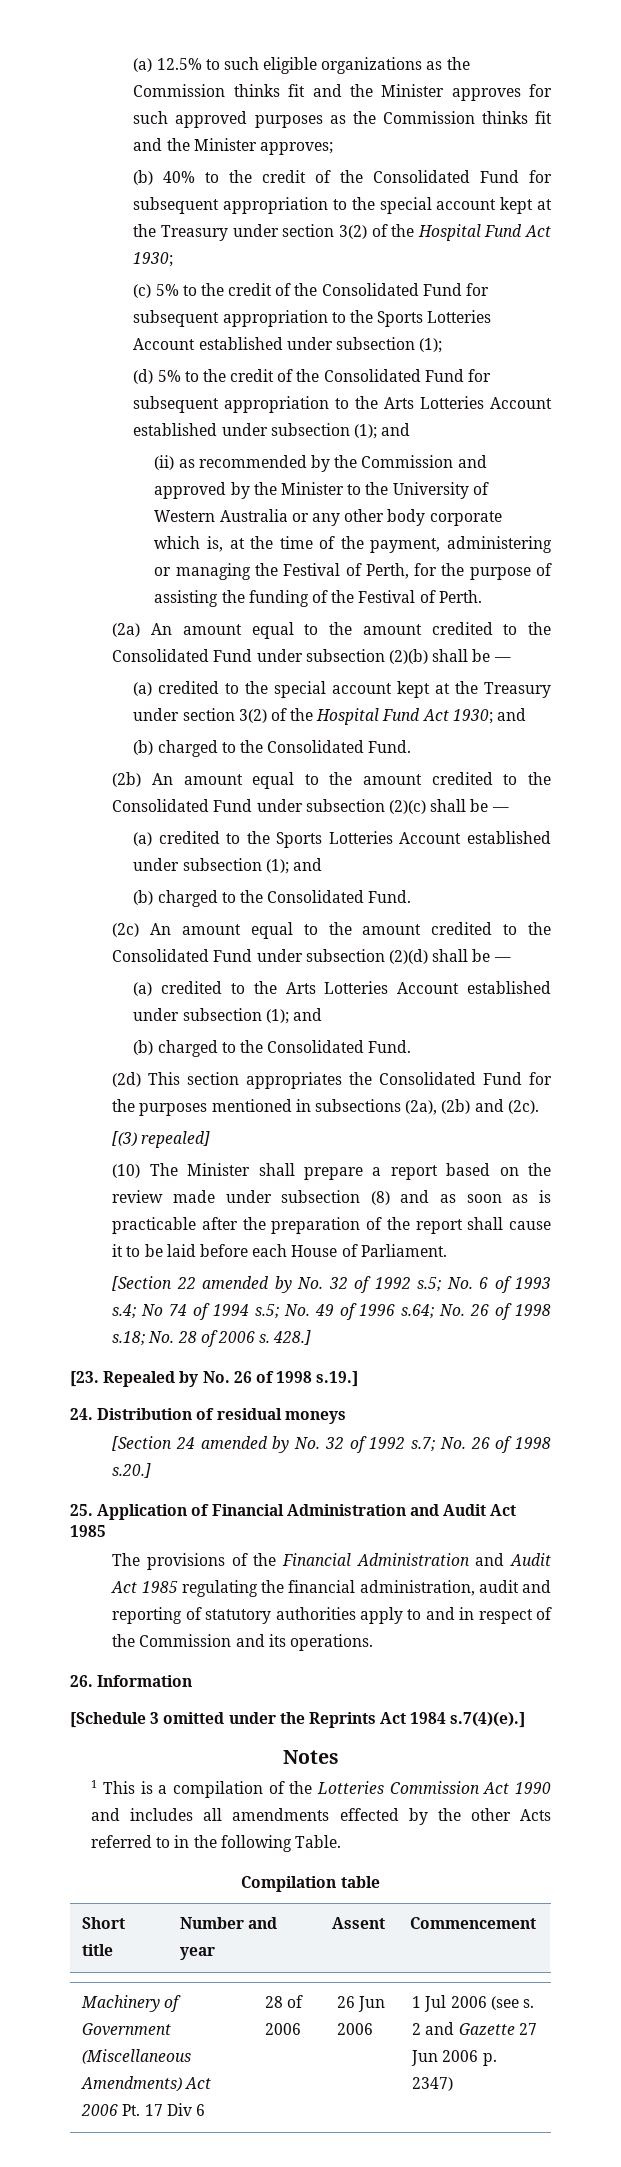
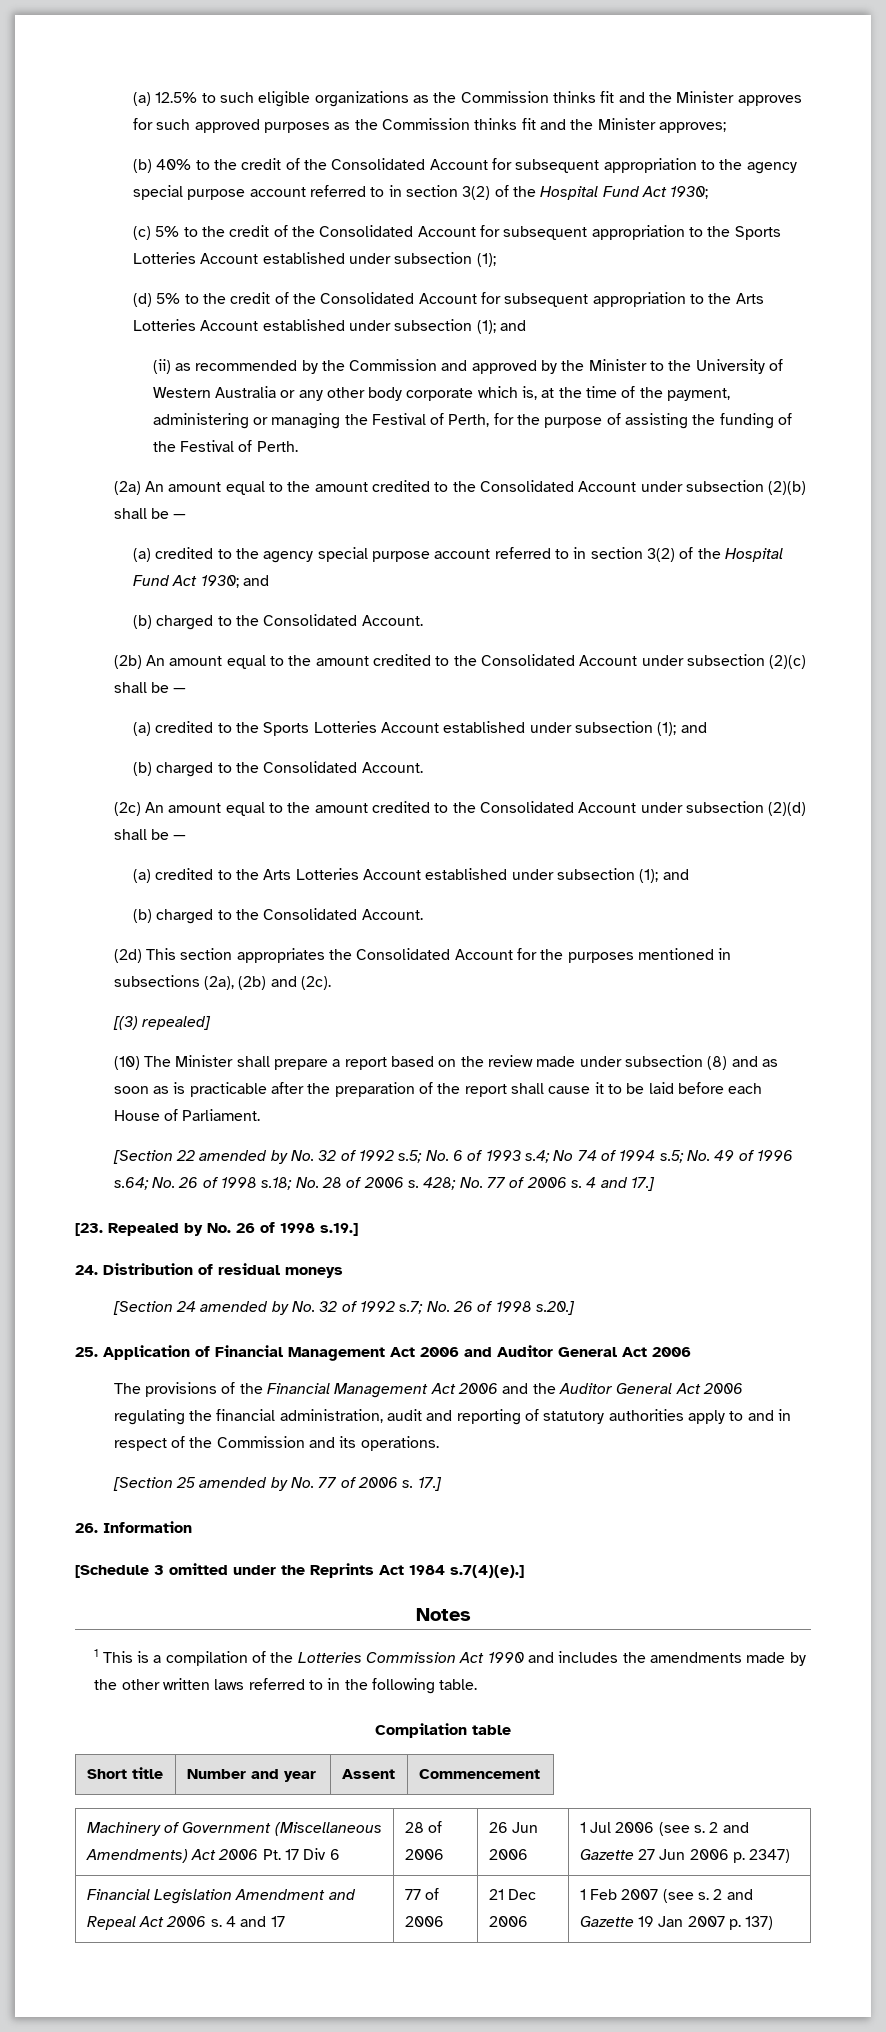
- (b) 40% to the credit of the Consolidated Fund for subsequent appropriation to the special account kept at the Treasury under section 3(2) of the Hospital Fund Act 1930;
+ (b) 40% to the credit of the Consolidated Account for subsequent appropriation to the agency special purpose account referred to in section 3(2) of the Hospital Fund Act 1930;
- (c) 5% to the credit of the Consolidated Fund for subsequent appropriation to the Sports Lotteries Account established under subsection (1);
+ (c) 5% to the credit of the Consolidated Account for subsequent appropriation to the Sports Lotteries Account established under subsection (1);
- (d) 5% to the credit of the Consolidated Fund for subsequent appropriation to the Arts Lotteries Account established under subsection (1); and
+ (d) 5% to the credit of the Consolidated Account for subsequent appropriation to the Arts Lotteries Account established under subsection (1); and
- (2a) An amount equal to the amount credited to the Consolidated Fund under subsection (2)(b) shall be —
+ (2a) An amount equal to the amount credited to the Consolidated Account under subsection (2)(b) shall be —
- (a) credited to the special account kept at the Treasury under section 3(2) of the Hospital Fund Act 1930; and
- (b) charged to the Consolidated Fund.
+ (a) credited to the agency special purpose account referred to in section 3(2) of the Hospital Fund Act 1930; and
+ (b) charged to the Consolidated Account.
- (2b) An amount equal to the amount credited to the Consolidated Fund under subsection (2)(c) shall be —
+ (2b) An amount equal to the amount credited to the Consolidated Account under subsection (2)(c) shall be —
  (a) credited to the Sports Lotteries Account established under subsection (1); and
- (b) charged to the Consolidated Fund.
+ (b) charged to the Consolidated Account.
- (2c) An amount equal to the amount credited to the Consolidated Fund under subsection (2)(d) shall be —
+ (2c) An amount equal to the amount credited to the Consolidated Account under subsection (2)(d) shall be —
  (a) credited to the Arts Lotteries Account established under subsection (1); and
- (b) charged to the Consolidated Fund.
+ (b) charged to the Consolidated Account.
- (2d) This section appropriates the Consolidated Fund for the purposes mentioned in subsections (2a), (2b) and (2c).
+ (2d) This section appropriates the Consolidated Account for the purposes mentioned in subsections (2a), (2b) and (2c).
- 428.]
+ 428; No. 77 of 2006 s. 4 and 17.]
- 25. Application of Financial Administration and Audit Act 1985
+ 25. Application of Financial Management Act 2006 and Auditor General Act 2006
- The provisions of the Financial Administration and Audit Act 1985 regulating the financial administration, audit and reporting of statutory authorities apply to and in respect of the Commission and its operations.
+ The provisions of the Financial Management Act 2006 and the Auditor General Act 2006 regulating the financial administration, audit and reporting of statutory authorities apply to and in respect of the Commission and its operations.
+ [Section 25 amended by No. 77 of 2006 s. 17.]
- 1 This is a compilation of the Lotteries Commission Act 1990 and includes all amendments effected by the other Acts referred to in the following Table.
+ 1 This is a compilation of the Lotteries Commission Act 1990 and includes the amendments made by the other written laws referred to in the following table.
+ Financial Legislation Amendment and Repeal Act 2006 s. 4 and 17 | 77 of 2006 | 21 Dec 2006 | 1 Feb 2007 (see s. 2 and Gazette 19 Jan 2007 p. 137)

